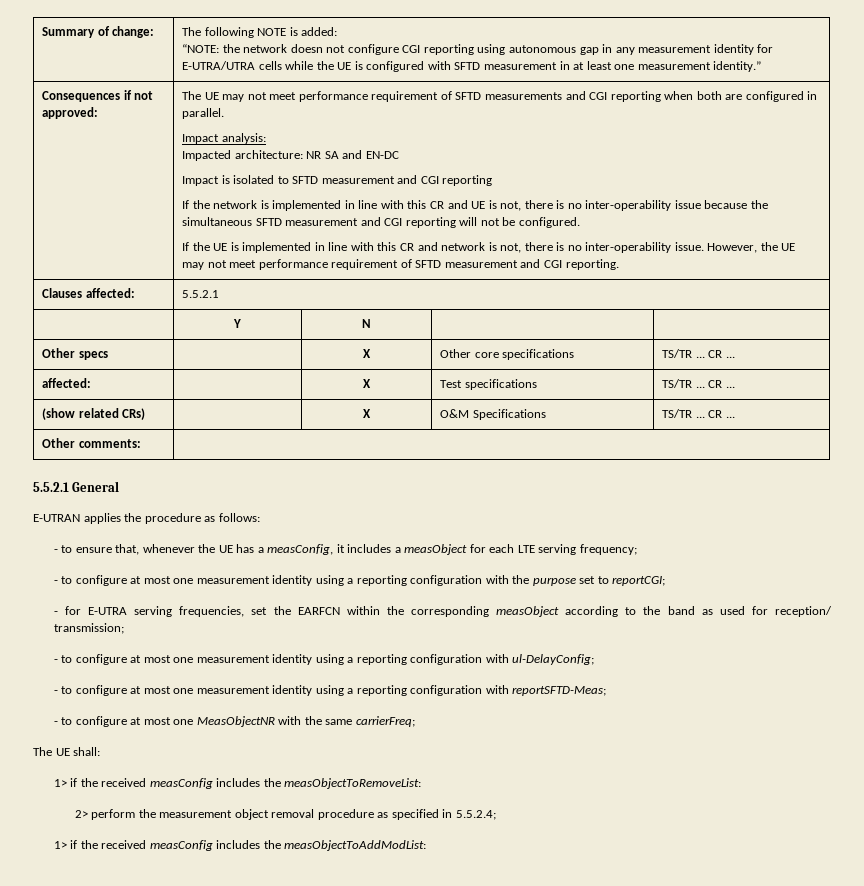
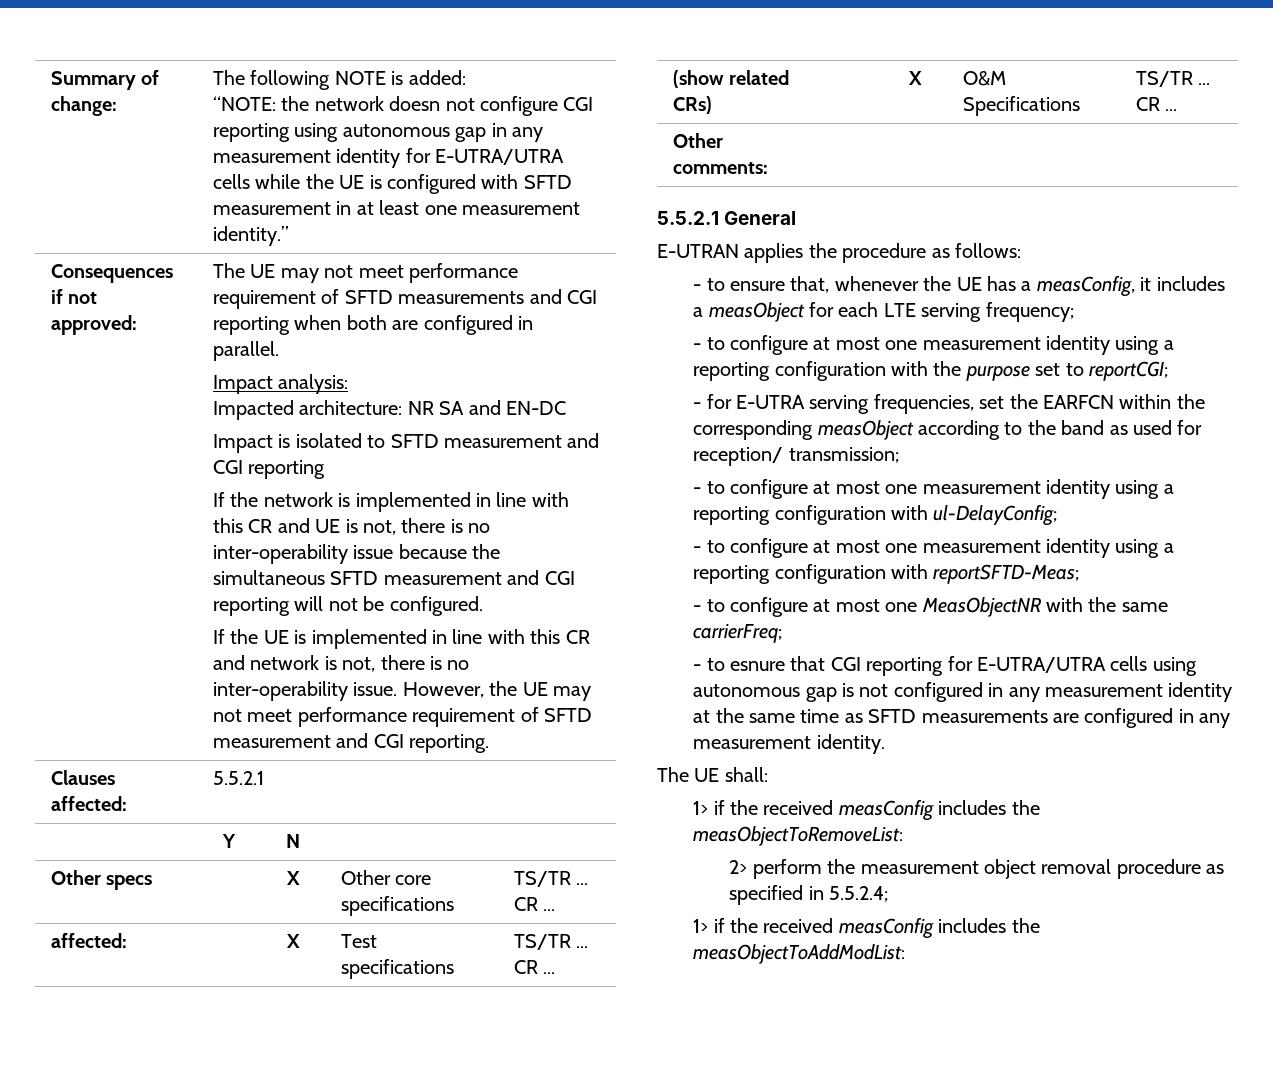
+ - to esnure that CGI reporting for E-UTRA/UTRA cells using autonomous gap is not configured in any measurement identity at the same time as SFTD measurements are configured in any measurement identity.

